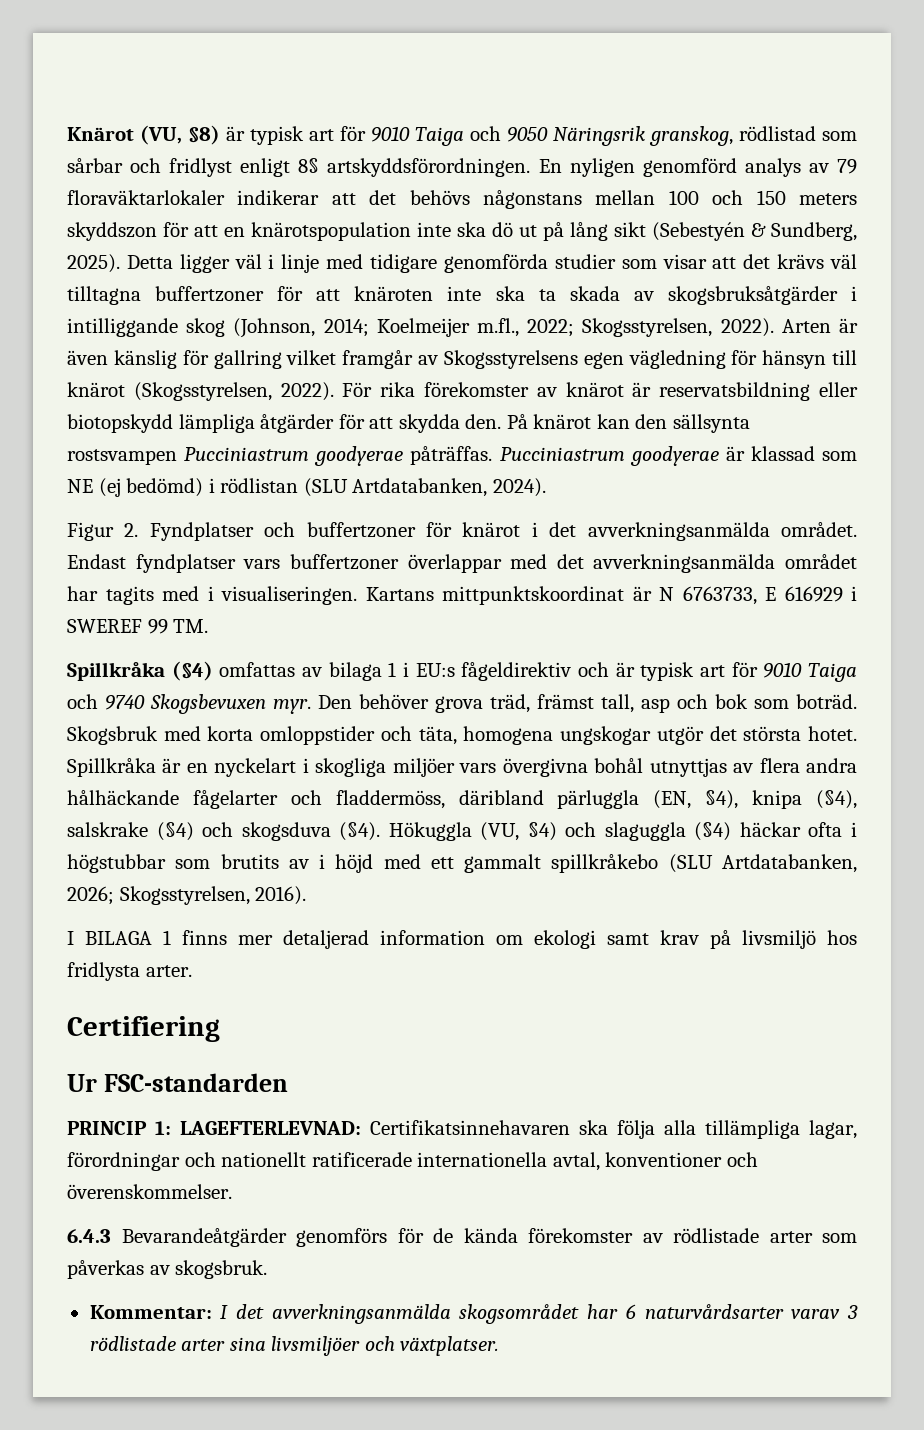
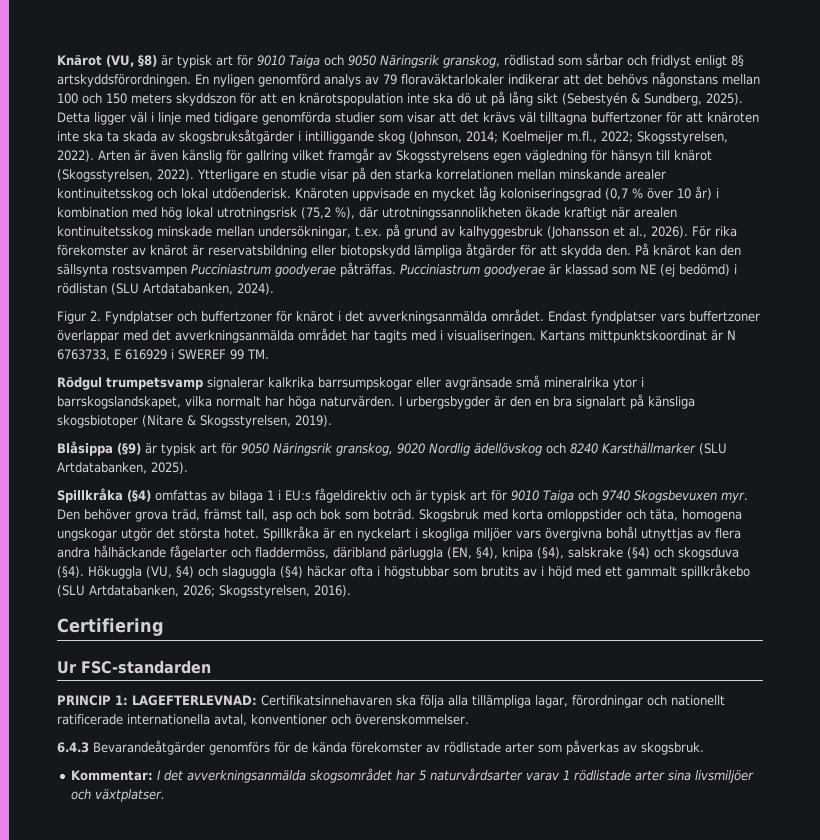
+ Ytterligare en studie visar på den starka korrelationen mellan minskande arealer kontinuitetsskog och lokal utdöenderisk. Knäroten uppvisade en mycket låg koloniseringsgrad (0,7 % över 10 år) i kombination med hög lokal utrotningsrisk (75,2 %), där utrotningssannolikheten ökade kraftigt när arealen kontinuitetsskog minskade mellan undersökningar, t.ex. på grund av kalhyggesbruk (Johansson et al., 2026).
+ Rödgul trumpetsvamp signalerar kalkrika barrsumpskogar eller avgränsade små mineralrika ytor i barrskogslandskapet, vilka normalt har höga naturvärden. I urbergsbygder är den en bra signalart på känsliga skogsbiotoper (Nitare & Skogsstyrelsen, 2019).
+ Blåsippa (§9) är typisk art för 9050 Näringsrik granskog, 9020 Nordlig ädellövskog och 8240 Karsthällmarker (SLU Artdatabanken, 2025).
- I BILAGA 1 finns mer detaljerad information om ekologi samt krav på livsmiljö hos fridlysta arter.
- Kommentar: I det avverkningsanmälda skogsområdet har 6 naturvårdsarter varav 3 rödlistade arter sina livsmiljöer och växtplatser.
+ Kommentar: I det avverkningsanmälda skogsområdet har 5 naturvårdsarter varav 1 rödlistade arter sina livsmiljöer och växtplatser.

